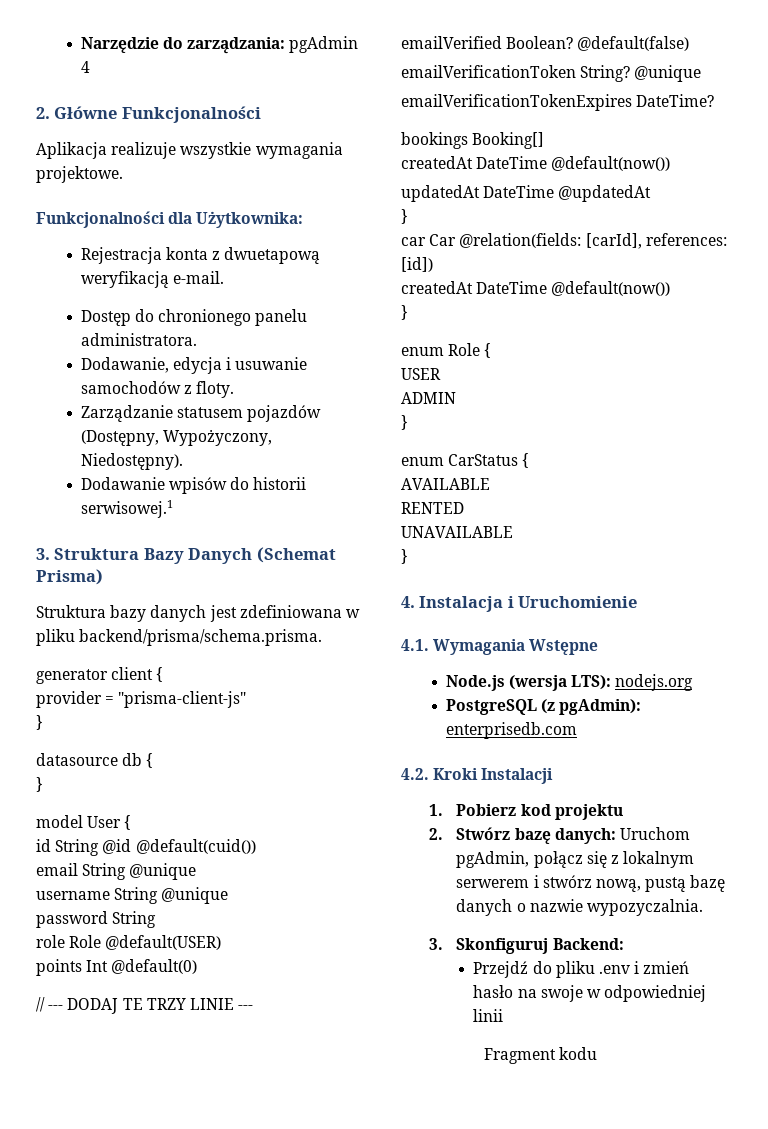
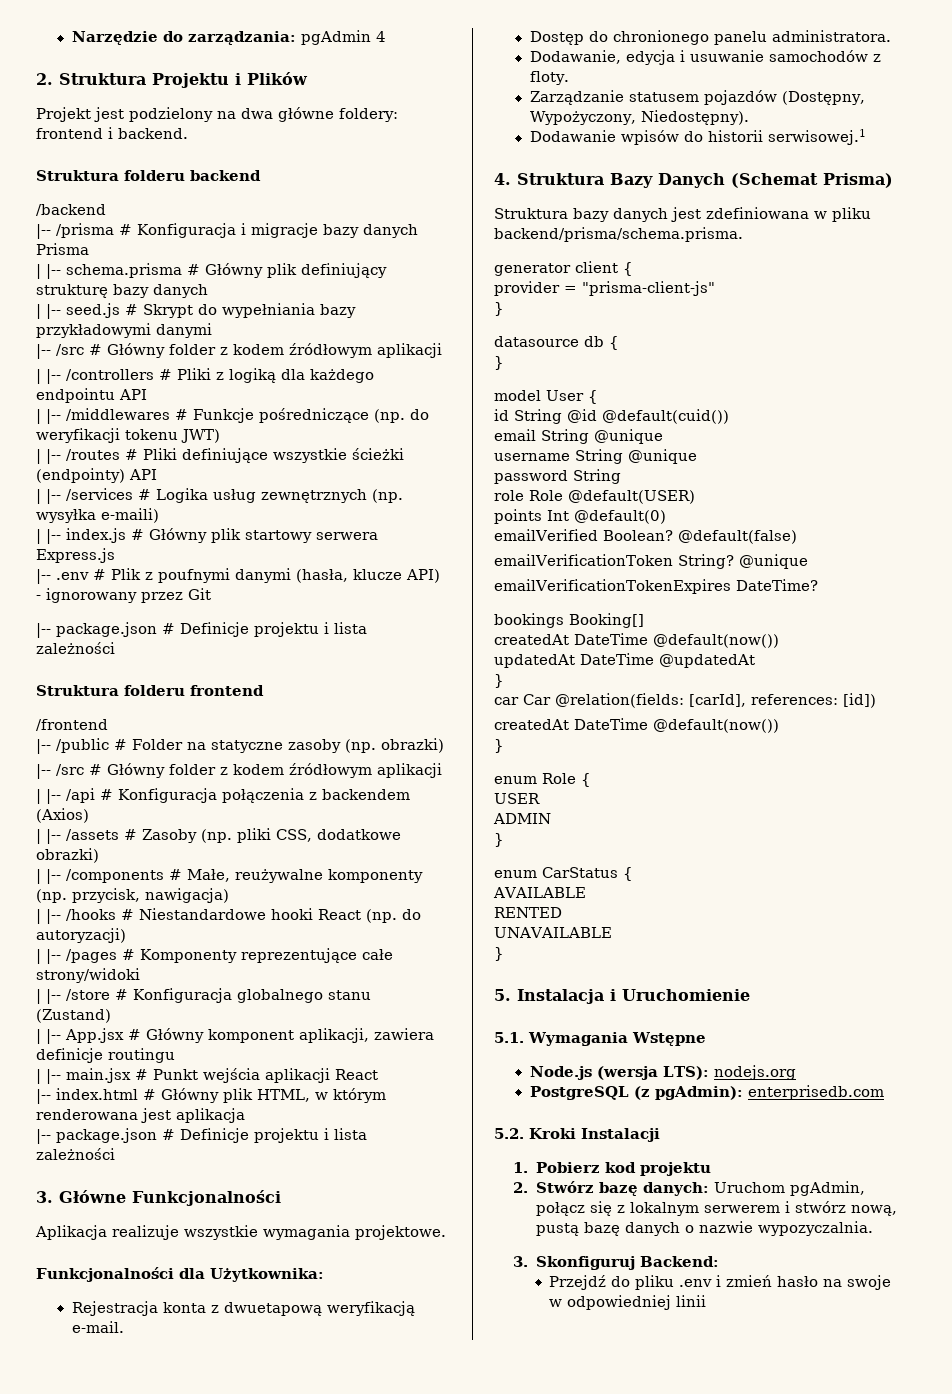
- 2. Główne Funkcjonalności
+ 2. Struktura Projektu i Plików
+ Projekt jest podzielony na dwa główne foldery: frontend i backend.
+ Struktura folderu backend
+ /backend
+ |-- /prisma # Konfiguracja i migracje bazy danych Prisma
+ | |-- schema.prisma # Główny plik definiujący strukturę bazy danych
+ | |-- seed.js # Skrypt do wypełniania bazy przykładowymi danymi
+ |-- /src # Główny folder z kodem źródłowym aplikacji
+ | |-- /controllers # Pliki z logiką dla każdego endpointu API
+ | |-- /middlewares # Funkcje pośredniczące (np. do weryfikacji tokenu JWT)
+ | |-- /routes # Pliki definiujące wszystkie ścieżki (endpointy) API
+ | |-- /services # Logika usług zewnętrznych (np. wysyłka e-maili)
+ | |-- index.js # Główny plik startowy serwera Express.js
+ |-- .env # Plik z poufnymi danymi (hasła, klucze API) - ignorowany przez Git
+ |-- package.json # Definicje projektu i lista zależności
+ Struktura folderu frontend
+ /frontend
+ |-- /public # Folder na statyczne zasoby (np. obrazki)
+ |-- /src # Główny folder z kodem źródłowym aplikacji
+ | |-- /api # Konfiguracja połączenia z backendem (Axios)
+ | |-- /assets # Zasoby (np. pliki CSS, dodatkowe obrazki)
+ | |-- /components # Małe, reużywalne komponenty (np. przycisk, nawigacja)
+ | |-- /hooks # Niestandardowe hooki React (np. do autoryzacji)
+ | |-- /pages # Komponenty reprezentujące całe strony/widoki
+ | |-- /store # Konfiguracja globalnego stanu (Zustand)
+ | |-- App.jsx # Główny komponent aplikacji, zawiera definicje routingu
+ | |-- main.jsx # Punkt wejścia aplikacji React
+ |-- index.html # Główny plik HTML, w którym renderowana jest aplikacja
+ |-- package.json # Definicje projektu i lista zależności
+ 3. Główne Funkcjonalności
- 3. Struktura Bazy Danych (Schemat Prisma)
+ 4. Struktura Bazy Danych (Schemat Prisma)
- // --- DODAJ TE TRZY LINIE ---
- 4. Instalacja i Uruchomienie
+ 5. Instalacja i Uruchomienie
- 4.1. Wymagania Wstępne
+ 5.1. Wymagania Wstępne
- 4.2. Kroki Instalacji
+ 5.2. Kroki Instalacji
- Fragment kodu

